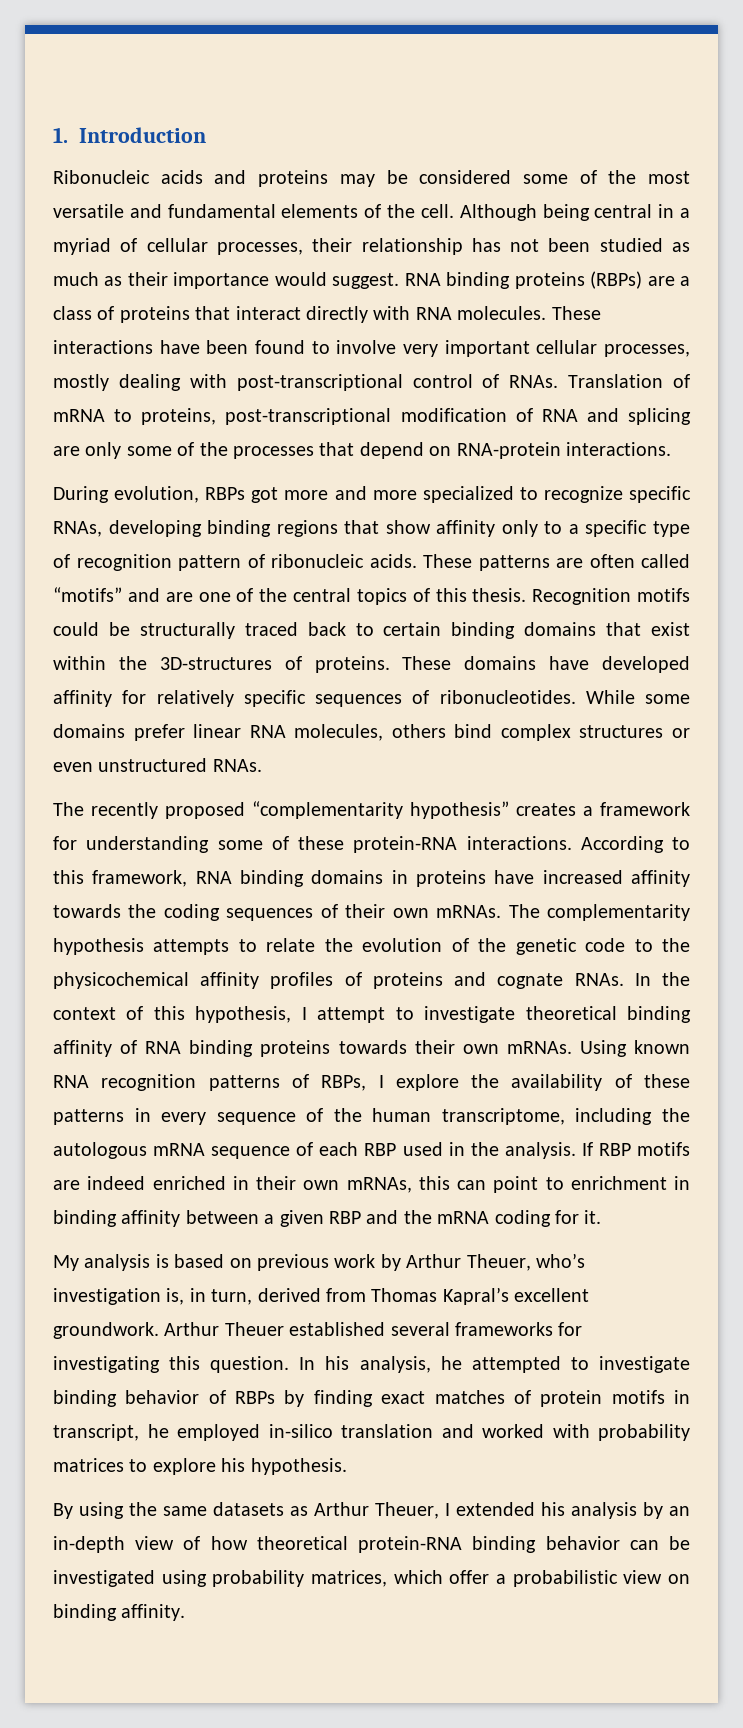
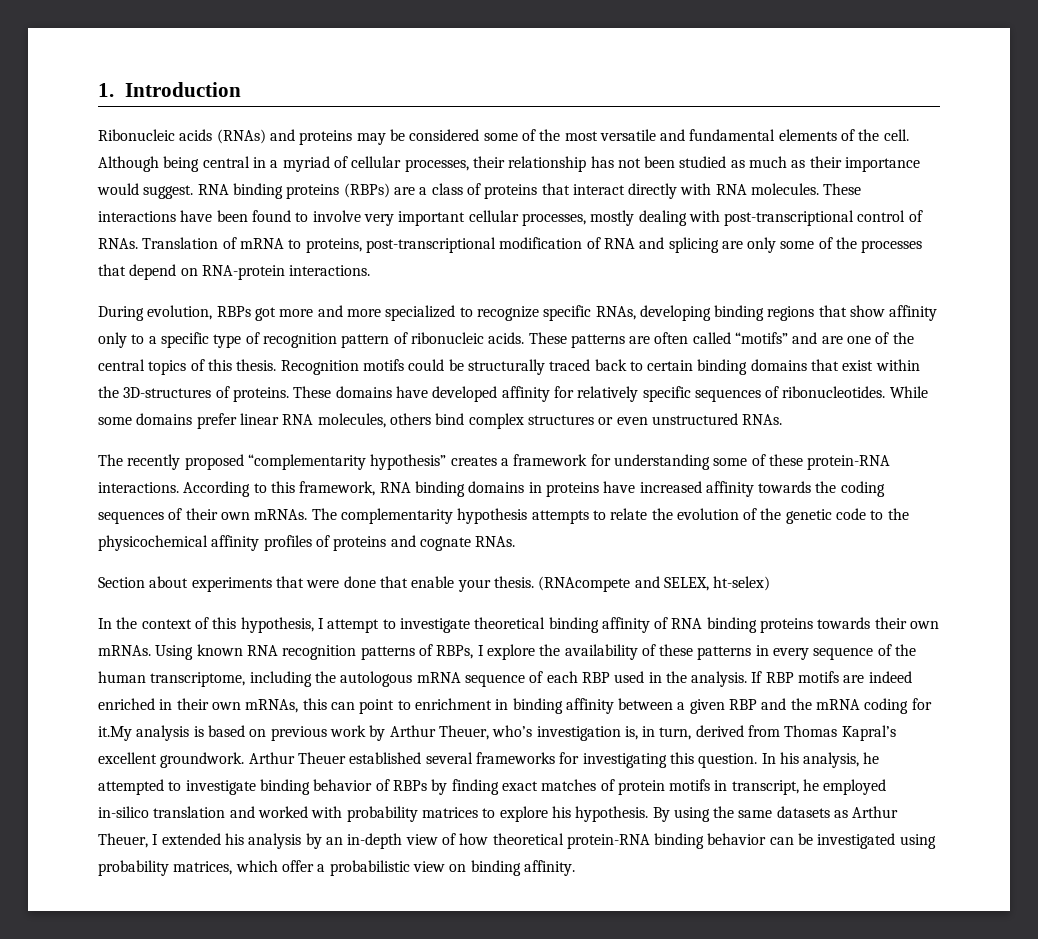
- Ribonucleic acids and proteins may be considered some of the most versatile and fundamental elements of the cell.
+ Ribonucleic acids (RNAs) and proteins may be considered some of the most versatile and fundamental elements of the cell.
- The complementarity hypothesis attempts to relate the evolution of the genetic code to the physicochemical affinity profiles of proteins and cognate RNAs. In the context of this hypothesis, I attempt to investigate theoretical binding affinity of RNA binding proteins towards their own mRNAs.
+ The complementarity hypothesis attempts to relate the evolution of the genetic code to the physicochemical affinity profiles of proteins and cognate RNAs.
+ Section about experiments that were done that enable your thesis. (RNAcompete and SELEX, ht-selex)
+ In the context of this hypothesis, I attempt to investigate theoretical binding affinity of RNA binding proteins towards their own mRNAs.
- If RBP motifs are indeed enriched in their own mRNAs, this can point to enrichment in binding affinity between a given RBP and the mRNA coding for it.
- My analysis is based on previous work by Arthur Theuer, who’s investigation is, in turn, derived from Thomas Kapral’s excellent groundwork.
+ If RBP motifs are indeed enriched in their own mRNAs, this can point to enrichment in binding affinity between a given RBP and the mRNA coding for it.My analysis is based on previous work by Arthur Theuer, who’s investigation is, in turn, derived from Thomas Kapral’s excellent groundwork.
- In his analysis, he attempted to investigate binding behavior of RBPs by finding exact matches of protein motifs in transcript, he employed in-silico translation and worked with probability matrices to explore his hypothesis.
- By using the same datasets as Arthur Theuer, I extended his analysis by an in-depth view of how theoretical protein-RNA binding behavior can be investigated using probability matrices, which offer a probabilistic view on binding affinity.
+ In his analysis, he attempted to investigate binding behavior of RBPs by finding exact matches of protein motifs in transcript, he employed in-silico translation and worked with probability matrices to explore his hypothesis. By using the same datasets as Arthur Theuer, I extended his analysis by an in-depth view of how theoretical protein-RNA binding behavior can be investigated using probability matrices, which offer a probabilistic view on binding affinity.

